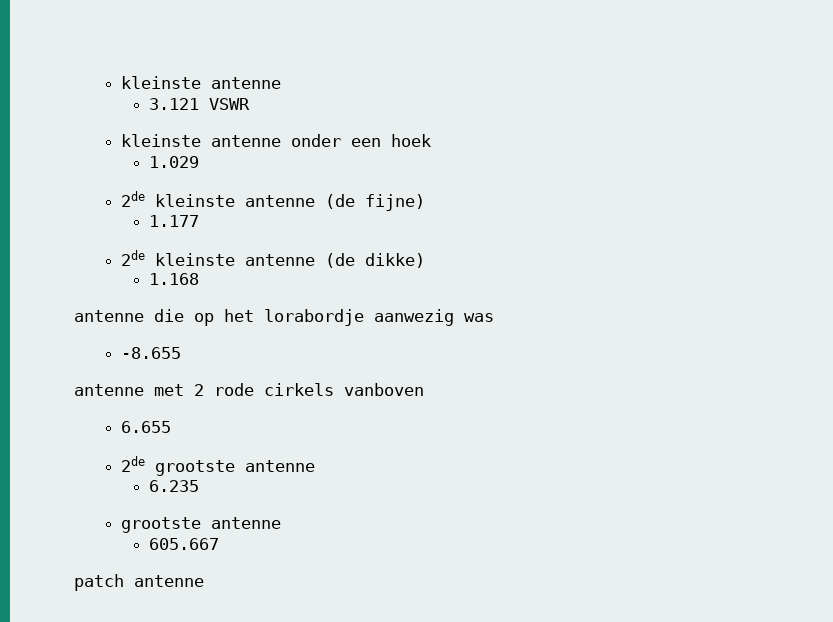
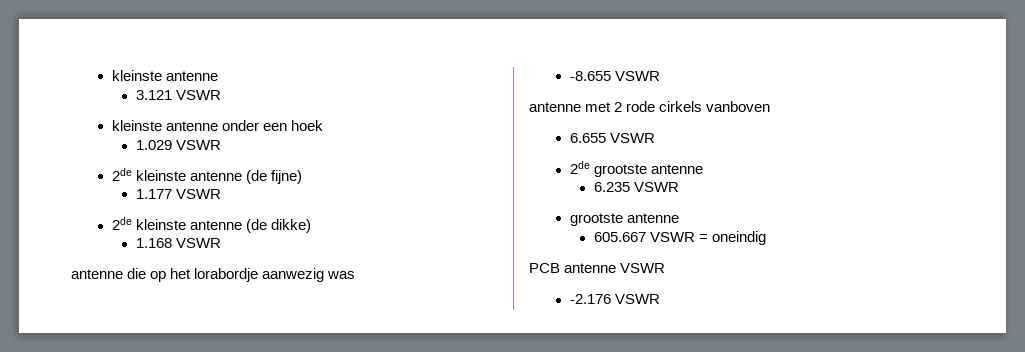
- 1.029
+ 1.029 VSWR
- 1.177
+ 1.177 VSWR
- 1.168
+ 1.168 VSWR
- -8.655
+ -8.655 VSWR
- 6.655
+ 6.655 VSWR
- 6.235
+ 6.235 VSWR
- 605.667
- patch antenne
+ 605.667 VSWR = oneindig
+ PCB antenne VSWR
+ -2.176 VSWR

